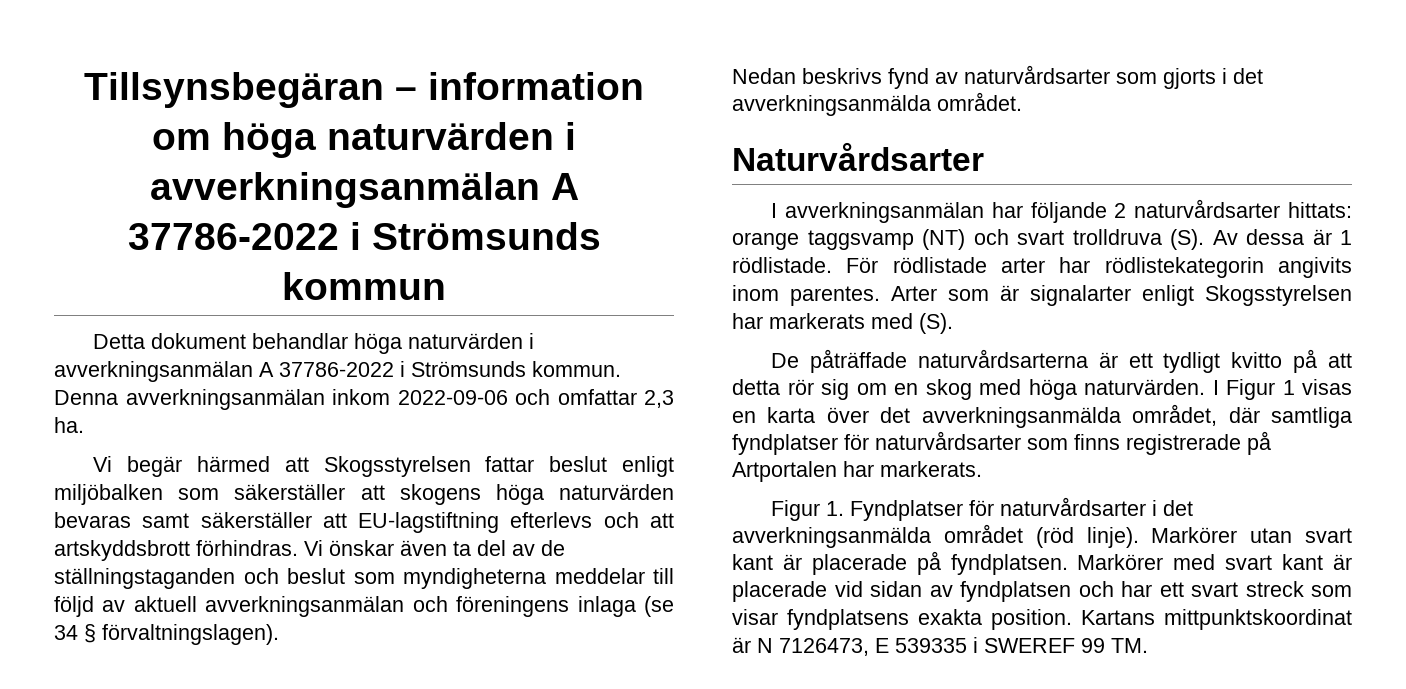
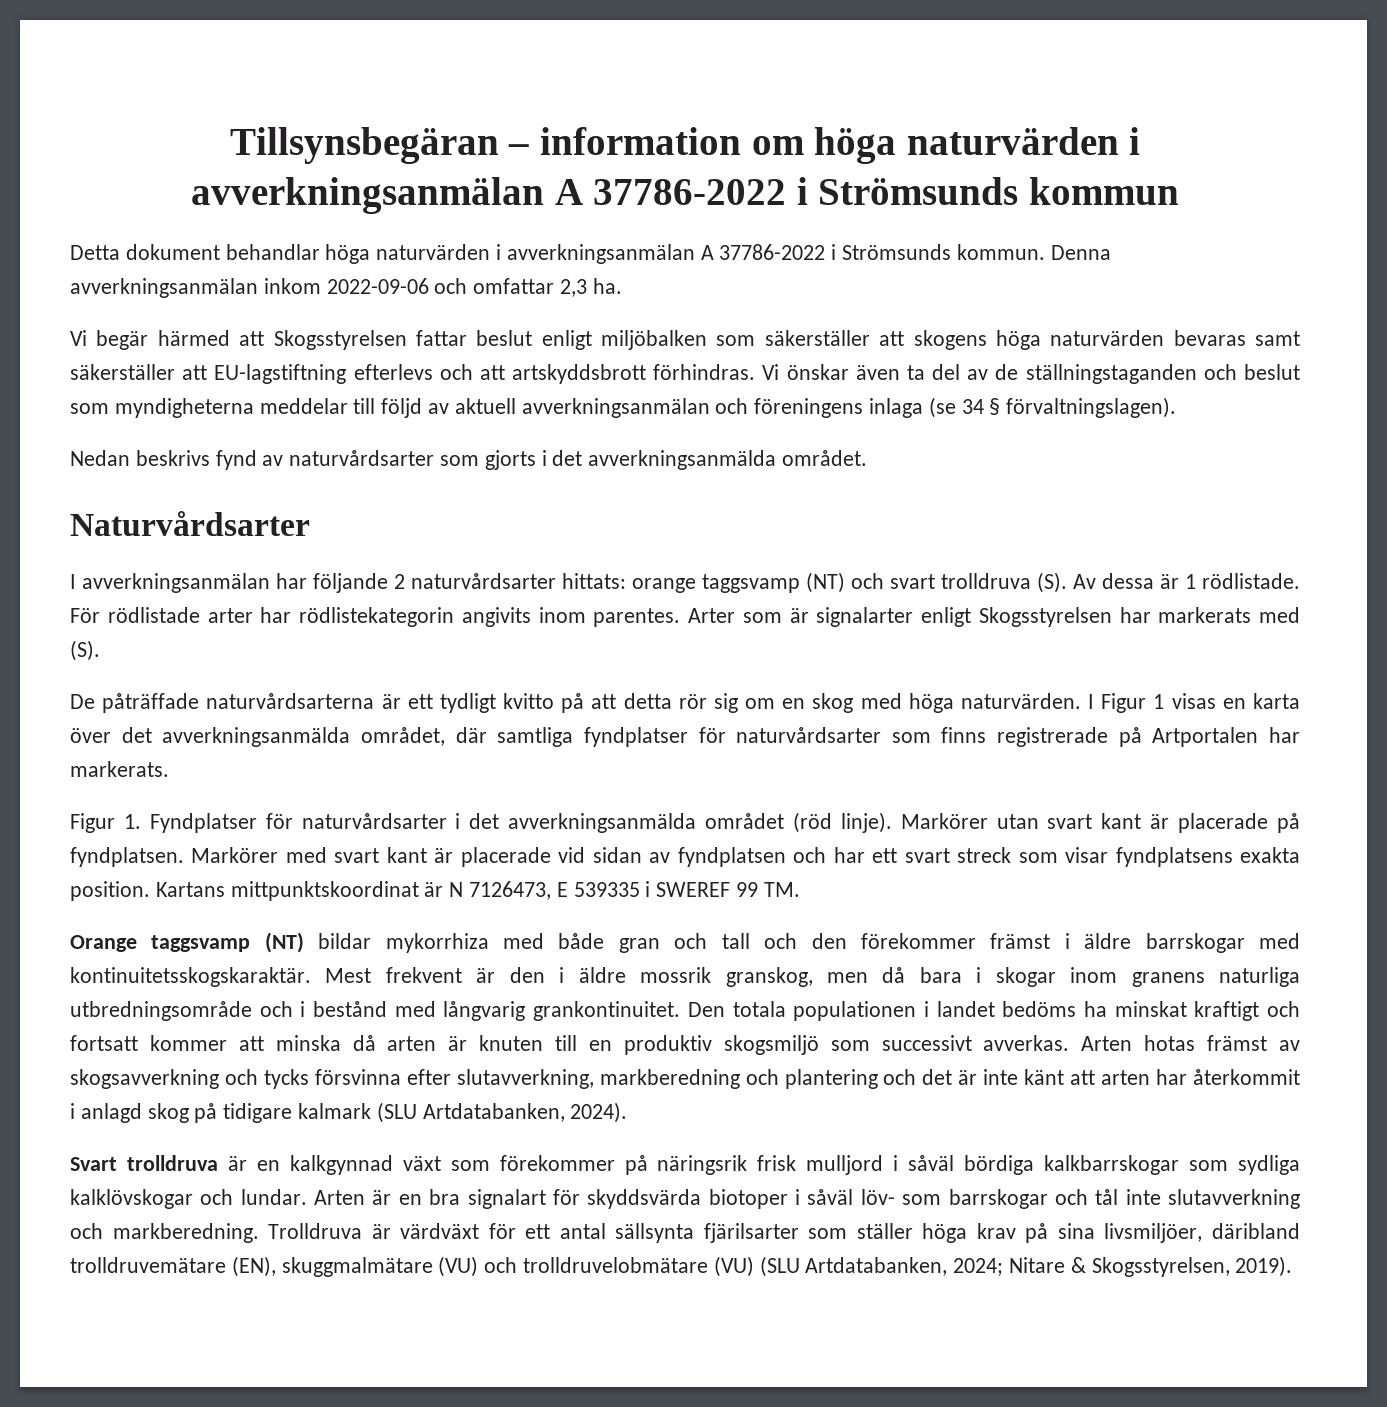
+ Orange taggsvamp (NT) bildar mykorrhiza med både gran och tall och den förekommer främst i äldre barrskogar med kontinuitetsskogskaraktär. Mest frekvent är den i äldre mossrik granskog, men då bara i skogar inom granens naturliga utbredningsområde och i bestånd med långvarig grankontinuitet. Den totala populationen i landet bedöms ha minskat kraftigt och fortsatt kommer att minska då arten är knuten till en produktiv skogsmiljö som successivt avverkas. Arten hotas främst av skogsavverkning och tycks försvinna efter slutavverkning, markberedning och plantering och det är inte känt att arten har återkommit i anlagd skog på tidigare kalmark (SLU Artdatabanken, 2024).
+ Svart trolldruva är en kalkgynnad växt som förekommer på näringsrik frisk mulljord i såväl bördiga kalkbarrskogar som sydliga kalklövskogar och lundar. Arten är en bra signalart för skyddsvärda biotoper i såväl löv- som barrskogar och tål inte slutavverkning och markberedning. Trolldruva är värdväxt för ett antal sällsynta fjärilsarter som ställer höga krav på sina livsmiljöer, däribland trolldruvemätare (EN), skuggmalmätare (VU) och trolldruvelobmätare (VU) (SLU Artdatabanken, 2024; Nitare & Skogsstyrelsen, 2019).

